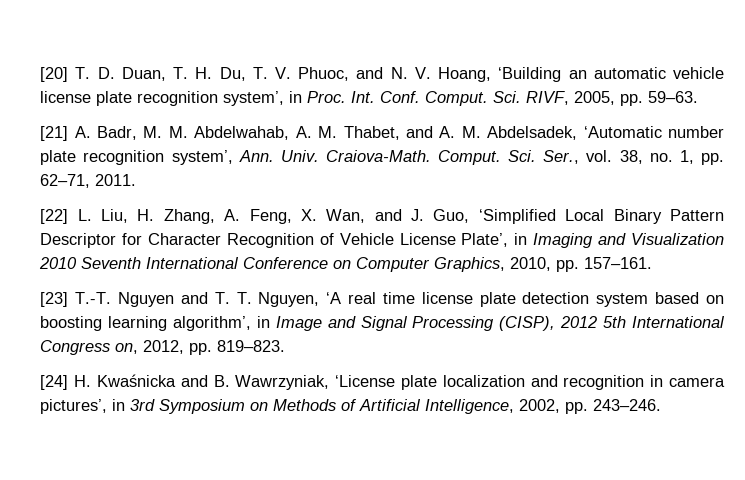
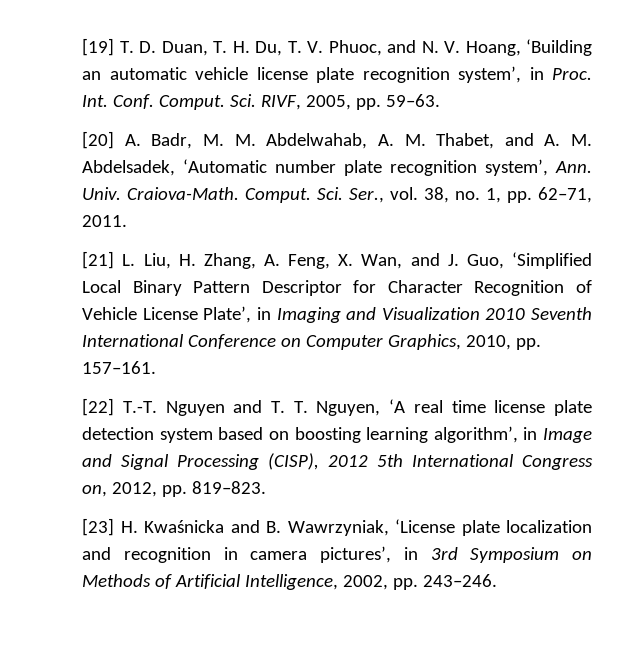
- [20] T. D. Duan, T. H. Du, T. V. Phuoc, and N. V. Hoang, ‘Building an automatic vehicle license plate recognition system’, in Proc.
+ [19] T. D. Duan, T. H. Du, T. V. Phuoc, and N. V. Hoang, ‘Building an automatic vehicle license plate recognition system’, in Proc.
- [21] A. Badr, M. M. Abdelwahab, A. M. Thabet, and A. M. Abdelsadek, ‘Automatic number plate recognition system’, Ann. Univ.
+ [20] A. Badr, M. M. Abdelwahab, A. M. Thabet, and A. M. Abdelsadek, ‘Automatic number plate recognition system’, Ann. Univ.
- [22] L. Liu, H. Zhang, A. Feng, X. Wan, and J. Guo, ‘Simplified Local Binary Pattern Descriptor for Character Recognition of Vehicle License Plate’, in Imaging and Visualization 2010 Seventh International Conference on Computer Graphics, 2010, pp. 157–161.
+ [21] L. Liu, H. Zhang, A. Feng, X. Wan, and J. Guo, ‘Simplified Local Binary Pattern Descriptor for Character Recognition of Vehicle License Plate’, in Imaging and Visualization 2010 Seventh International Conference on Computer Graphics, 2010, pp. 157–161.
- [23] T.-T. Nguyen and T. T. Nguyen, ‘A real time license plate detection system based on boosting learning algorithm’, in Image and Signal Processing (CISP), 2012 5th International Congress on, 2012, pp. 819–823.
+ [22] T.-T. Nguyen and T. T. Nguyen, ‘A real time license plate detection system based on boosting learning algorithm’, in Image and Signal Processing (CISP), 2012 5th International Congress on, 2012, pp. 819–823.
- [24] H. Kwaśnicka and B. Wawrzyniak, ‘License plate localization and recognition in camera pictures’, in 3rd Symposium on Methods of Artificial Intelligence, 2002, pp. 243–246.
+ [23] H. Kwaśnicka and B. Wawrzyniak, ‘License plate localization and recognition in camera pictures’, in 3rd Symposium on Methods of Artificial Intelligence, 2002, pp. 243–246.

